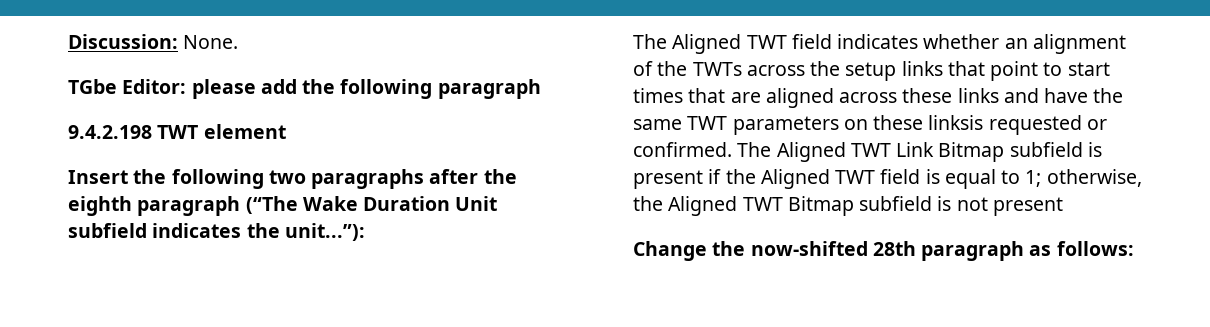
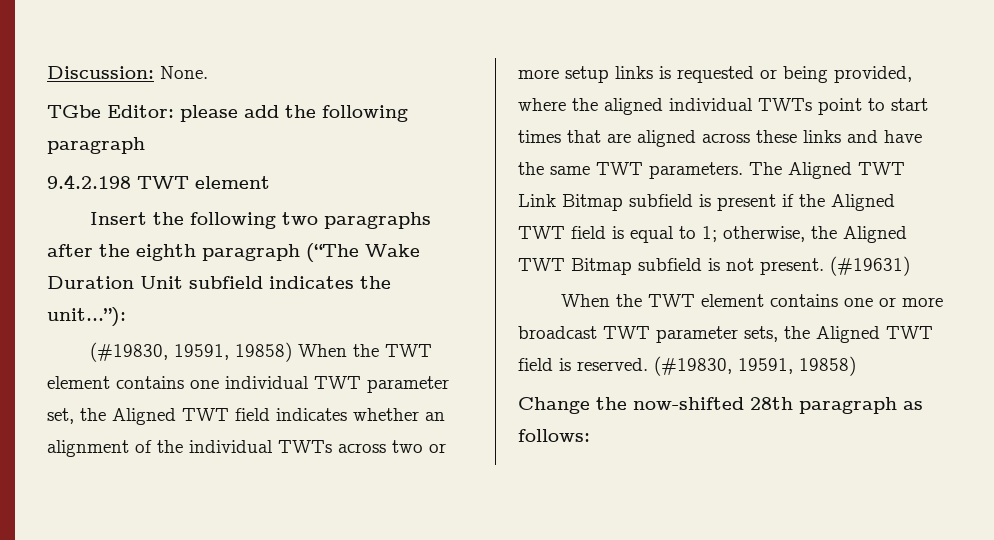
- The Aligned TWT field indicates whether an alignment of the TWTs across the setup links that point to start times that are aligned across these links and have the same TWT parameters on these linksis requested or confirmed.
+ (#19830, 19591, 19858) When the TWT element contains one individual TWT parameter set, the Aligned TWT field indicates whether an alignment of the individual TWTs across two or more setup links is requested or being provided, where the aligned individual TWTs point to start times that are aligned across these links and have the same TWT parameters.
- The Aligned TWT Link Bitmap subfield is present if the Aligned TWT field is equal to 1; otherwise, the Aligned TWT Bitmap subfield is not present
+ The Aligned TWT Link Bitmap subfield is present if the Aligned TWT field is equal to 1; otherwise, the Aligned TWT Bitmap subfield is not present. (#19631)
+ When the TWT element contains one or more broadcast TWT parameter sets, the Aligned TWT field is reserved. (#19830, 19591, 19858)

